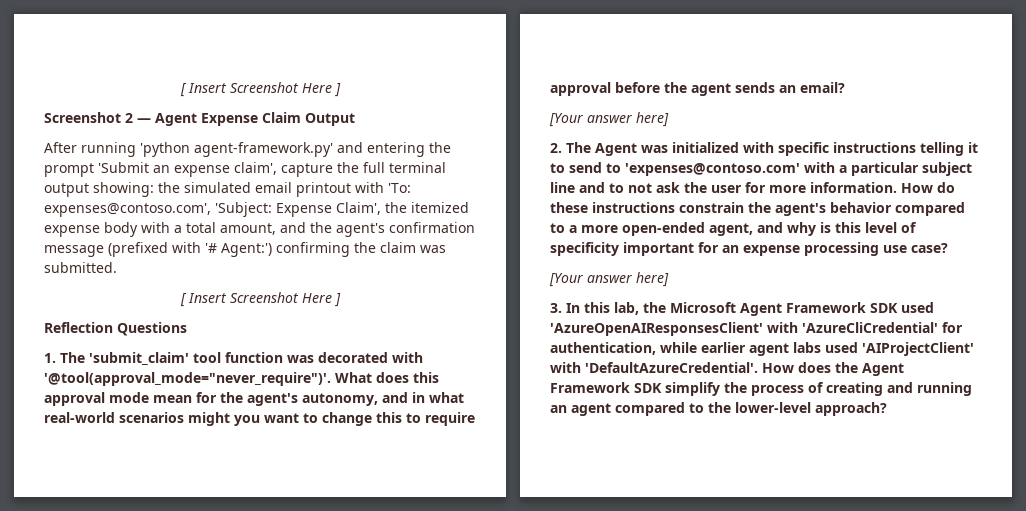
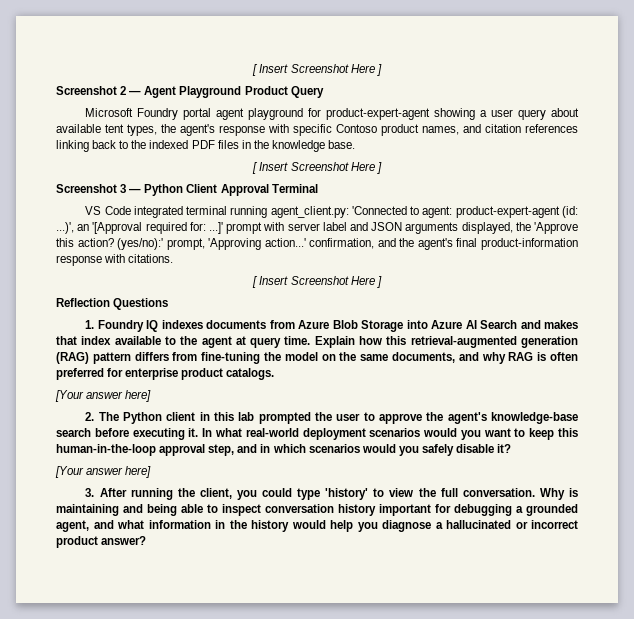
- Screenshot 2 — Agent Expense Claim Output
- After running 'python agent-framework.py' and entering the prompt 'Submit an expense claim', capture the full terminal output showing: the simulated email printout with 'To: expenses@contoso.com', 'Subject: Expense Claim', the itemized expense body with a total amount, and the agent's confirmation message (prefixed with '# Agent:') confirming the claim was submitted.
+ Screenshot 2 — Agent Playground Product Query
+ Microsoft Foundry portal agent playground for product-expert-agent showing a user query about available tent types, the agent's response with specific Contoso product names, and citation references linking back to the indexed PDF files in the knowledge base.
+ [ Insert Screenshot Here ]
+ Screenshot 3 — Python Client Approval Terminal
+ VS Code integrated terminal running agent_client.py: 'Connected to agent: product-expert-agent (id: ...)', an '[Approval required for: ...]' prompt with server label and JSON arguments displayed, the 'Approve this action? (yes/no):' prompt, 'Approving action...' confirmation, and the agent's final product-information response with citations.
- 1. The 'submit_claim' tool function was decorated with '@tool(approval_mode="never_require")'. What does this approval mode mean for the agent's autonomy, and in what real-world scenarios might you want to change this to require approval before the agent sends an email?
+ 1. Foundry IQ indexes documents from Azure Blob Storage into Azure AI Search and makes that index available to the agent at query time. Explain how this retrieval-augmented generation (RAG) pattern differs from fine-tuning the model on the same documents, and why RAG is often preferred for enterprise product catalogs.
- 2. The Agent was initialized with specific instructions telling it to send to 'expenses@contoso.com' with a particular subject line and to not ask the user for more information. How do these instructions constrain the agent's behavior compared to a more open-ended agent, and why is this level of specificity important for an expense processing use case?
+ 2. The Python client in this lab prompted the user to approve the agent's knowledge-base search before executing it. In what real-world deployment scenarios would you want to keep this human-in-the-loop approval step, and in which scenarios would you safely disable it?
  [Your answer here]
- 3. In this lab, the Microsoft Agent Framework SDK used 'AzureOpenAIResponsesClient' with 'AzureCliCredential' for authentication, while earlier agent labs used 'AIProjectClient' with 'DefaultAzureCredential'. How does the Agent Framework SDK simplify the process of creating and running an agent compared to the lower-level approach?
+ 3. After running the client, you could type 'history' to view the full conversation. Why is maintaining and being able to inspect conversation history important for debugging a grounded agent, and what information in the history would help you diagnose a hallucinated or incorrect product answer?

